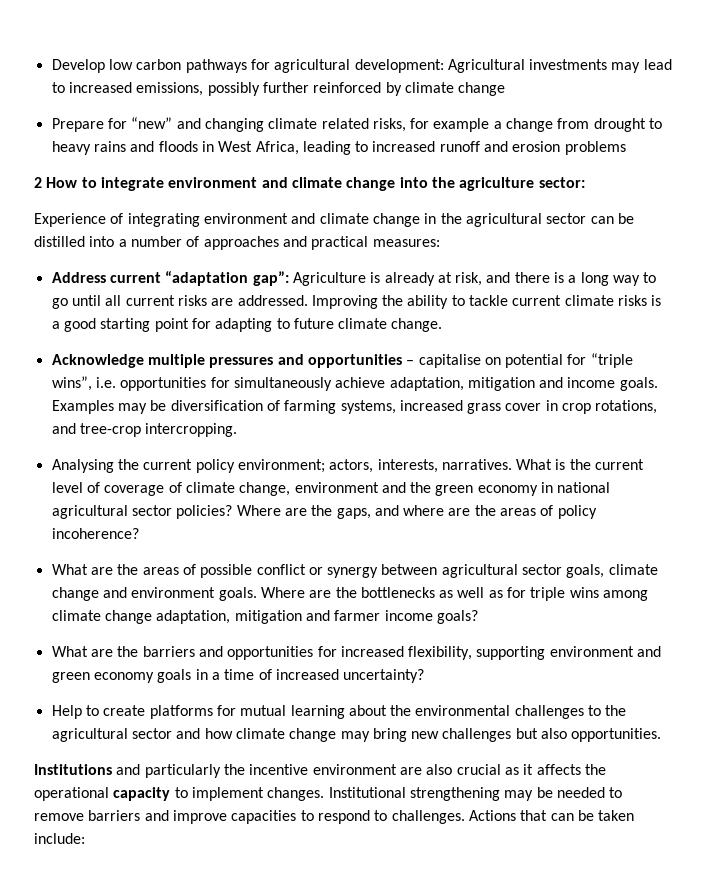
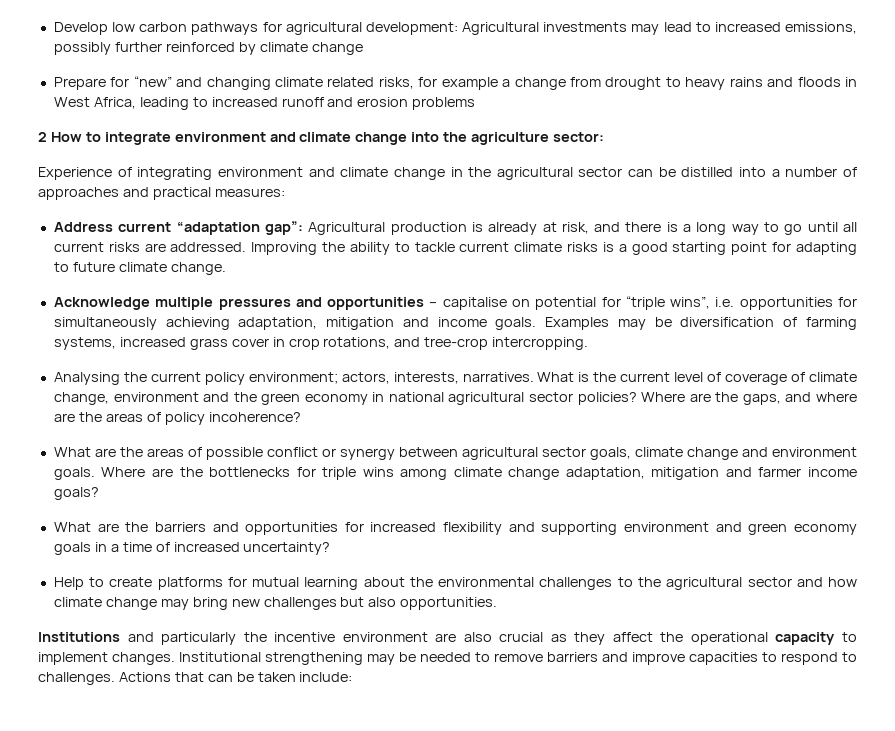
- Address current “adaptation gap”: Agriculture is already at risk, and there is a long way to go until all current risks are addressed.
+ Address current “adaptation gap”: Agricultural production is already at risk, and there is a long way to go until all current risks are addressed.
- Acknowledge multiple pressures and opportunities – capitalise on potential for “triple wins”, i.e. opportunities for simultaneously achieve adaptation, mitigation and income goals.
+ Acknowledge multiple pressures and opportunities – capitalise on potential for “triple wins”, i.e. opportunities for simultaneously achieving adaptation, mitigation and income goals.
- Where are the bottlenecks as well as for triple wins among climate change adaptation, mitigation and farmer income goals?
+ Where are the bottlenecks for triple wins among climate change adaptation, mitigation and farmer income goals?
- What are the barriers and opportunities for increased flexibility, supporting environment and green economy goals in a time of increased uncertainty?
+ What are the barriers and opportunities for increased flexibility and supporting environment and green economy goals in a time of increased uncertainty?
- Institutions and particularly the incentive environment are also crucial as it affects the operational capacity to implement changes.
+ Institutions and particularly the incentive environment are also crucial as they affect the operational capacity to implement changes.

